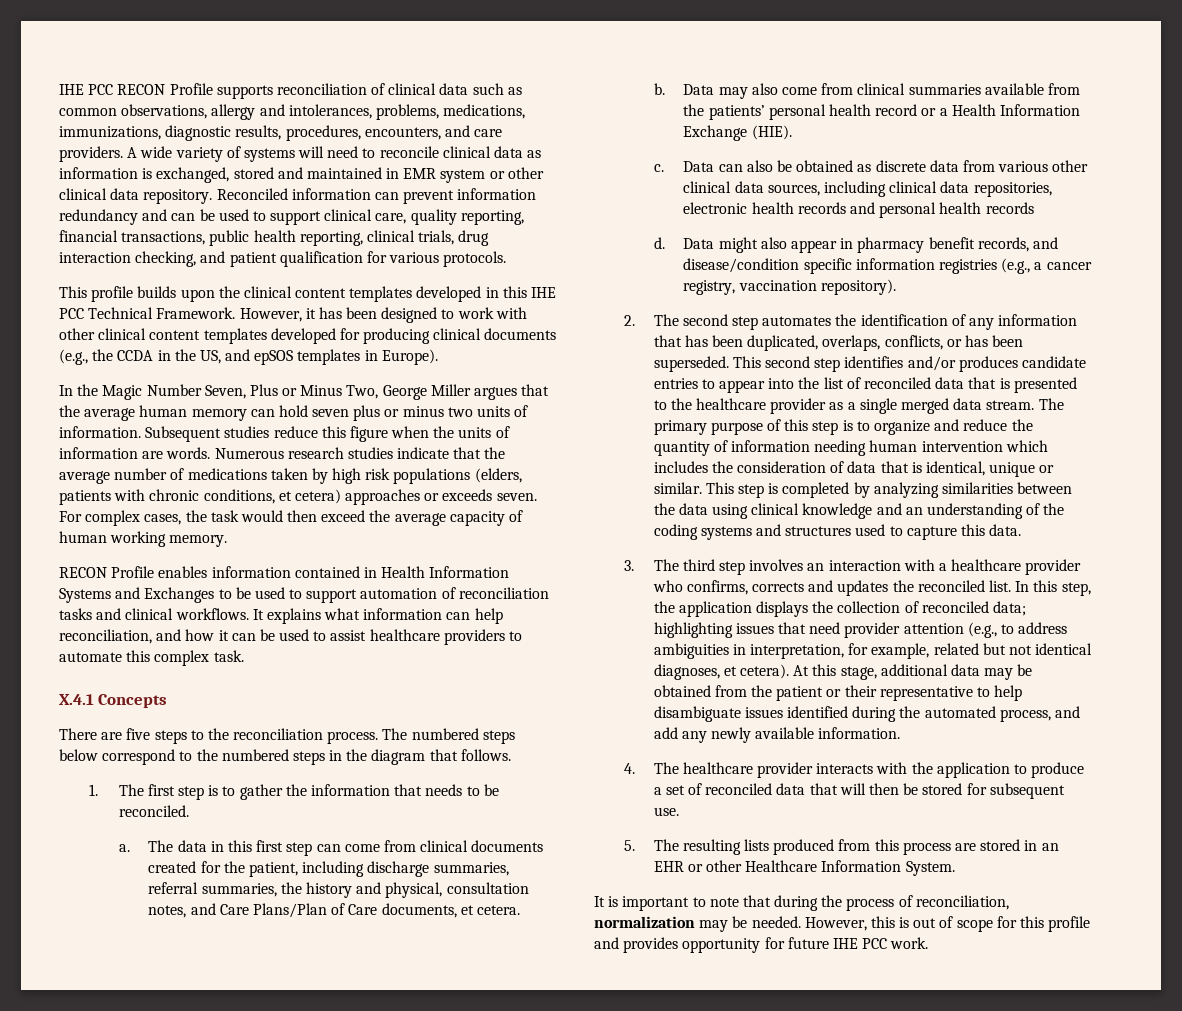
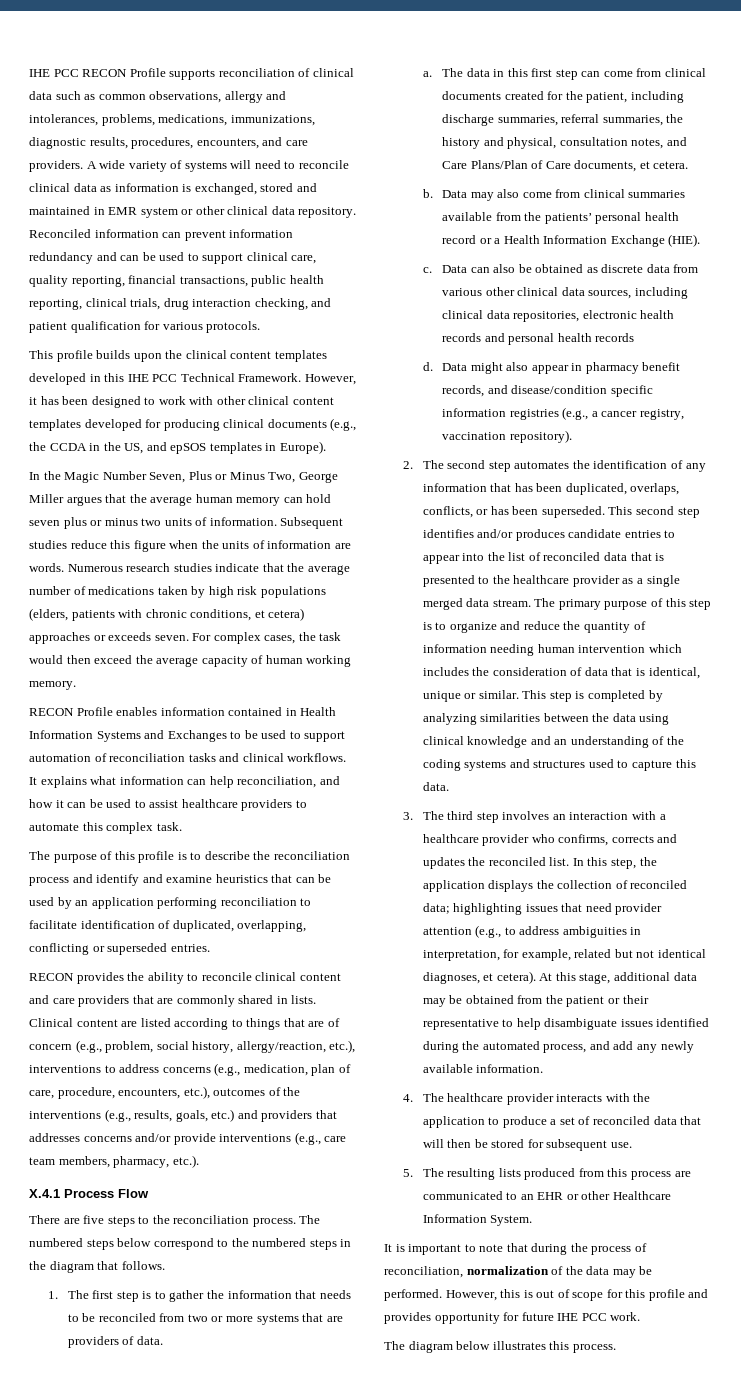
+ The purpose of this profile is to describe the reconciliation process and identify and examine heuristics that can be used by an application performing reconciliation to facilitate identification of duplicated, overlapping, conflicting or superseded entries.
+ RECON provides the ability to reconcile clinical content and care providers that are commonly shared in lists. Clinical content are listed according to things that are of concern (e.g., problem, social history, allergy/reaction, etc.), interventions to address concerns (e.g., medication, plan of care, procedure, encounters, etc.), outcomes of the interventions (e.g., results, goals, etc.) and providers that addresses concerns and/or provide interventions (e.g., care team members, pharmacy, etc.).
- X.4.1 Concepts
+ X.4.1 Process Flow
- 1. The first step is to gather the information that needs to be reconciled.
+ 1. The first step is to gather the information that needs to be reconciled from two or more systems that are providers of data.
- 5. The resulting lists produced from this process are stored in an EHR or other Healthcare Information System.
+ 5. The resulting lists produced from this process are communicated to an EHR or other Healthcare Information System.
- It is important to note that during the process of reconciliation, normalization may be needed.
+ It is important to note that during the process of reconciliation, normalization of the data may be performed.
+ The diagram below illustrates this process.

